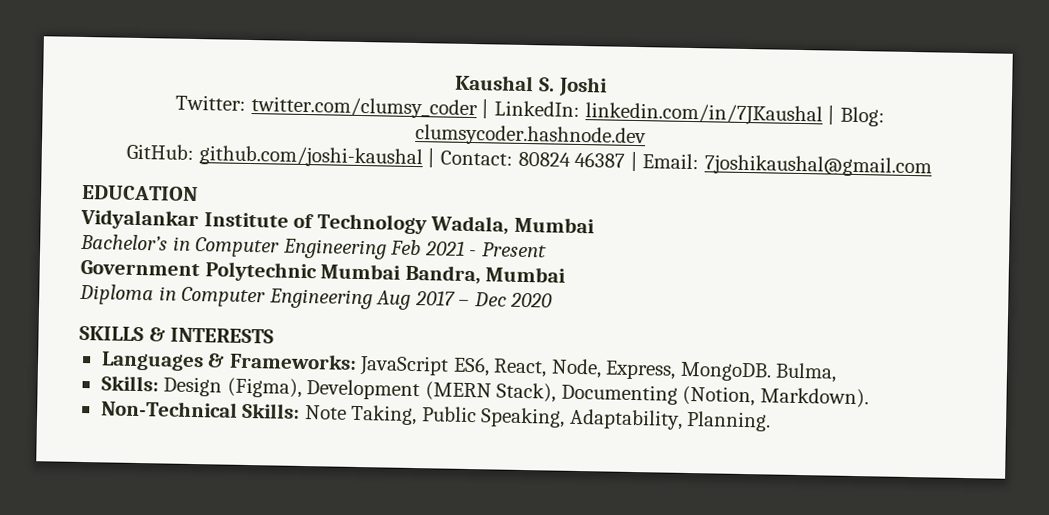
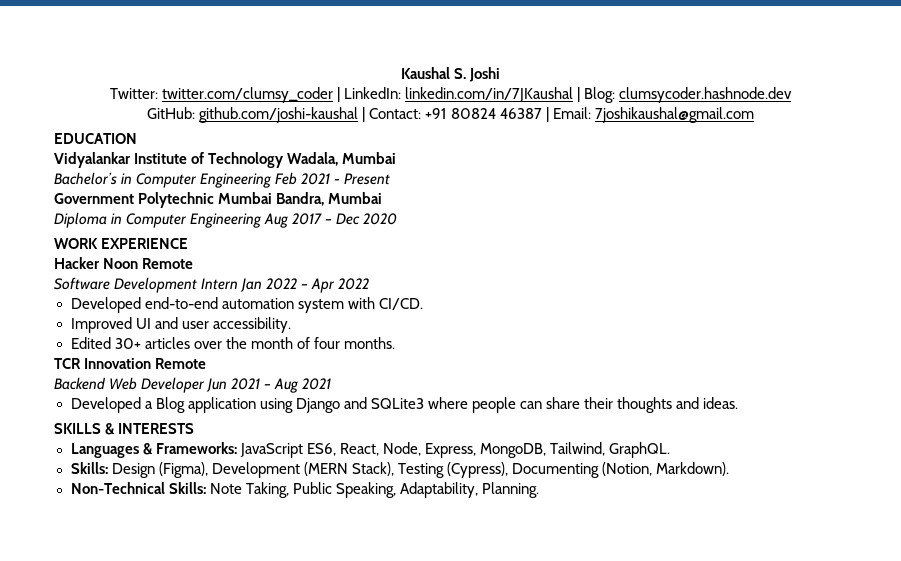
- GitHub: github.com/joshi-kaushal | Contact: 80824 46387 | Email: 7joshikaushal@gmail.com
+ GitHub: github.com/joshi-kaushal | Contact: +91 80824 46387 | Email: 7joshikaushal@gmail.com
+ WORK EXPERIENCE
+ Hacker Noon Remote
+ Software Development Intern Jan 2022 – Apr 2022
+ Developed end-to-end automation system with CI/CD.
+ Improved UI and user accessibility.
+ Edited 30+ articles over the month of four months.
+ TCR Innovation Remote
+ Backend Web Developer Jun 2021 – Aug 2021
+ Developed a Blog application using Django and SQLite3 where people can share their thoughts and ideas.
- Languages & Frameworks: JavaScript ES6, React, Node, Express, MongoDB. Bulma,
+ Languages & Frameworks: JavaScript ES6, React, Node, Express, MongoDB, Tailwind, GraphQL.
- Skills: Design (Figma), Development (MERN Stack), Documenting (Notion, Markdown).
+ Skills: Design (Figma), Development (MERN Stack), Testing (Cypress), Documenting (Notion, Markdown).

